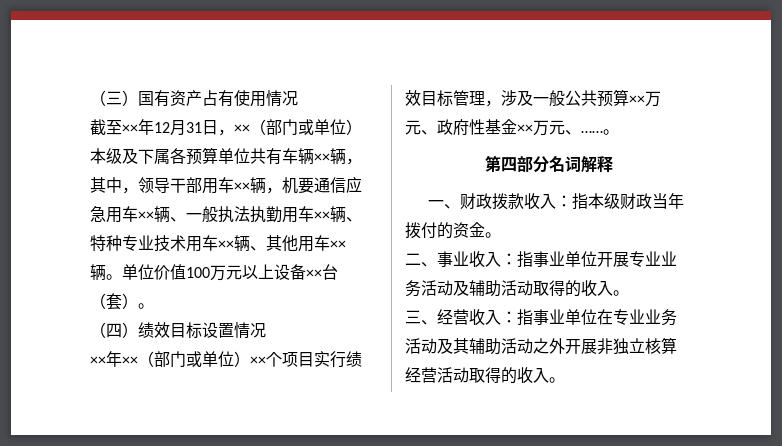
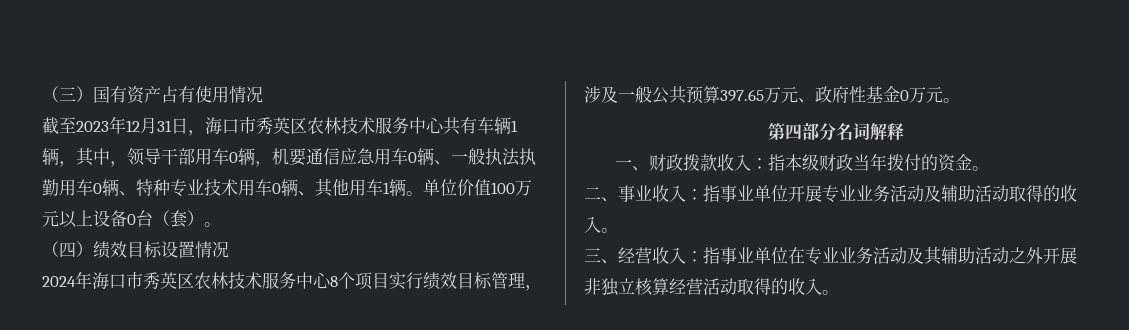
- 截至××年12月31日，××（部门或单位）本级及下属各预算单位共有车辆××辆，其中，领导干部用车××辆，机要通信应急用车××辆、一般执法执勤用车××辆、特种专业技术用车××辆、其他用车××辆。
+ 截至2023年12月31日，海口市秀英区农林技术服务中心共有车辆1辆，其中，领导干部用车0辆，机要通信应急用车0辆、一般执法执勤用车0辆、特种专业技术用车0辆、其他用车1辆。
- 单位价值100万元以上设备××台（套）。
+ 单位价值100万元以上设备0台（套）。
- ××年××（部门或单位）××个项目实行绩效目标管理，涉及一般公共预算××万元、政府性基金××万元、……。
+ 2024年海口市秀英区农林技术服务中心8个项目实行绩效目标管理，涉及一般公共预算397.65万元、政府性基金0万元。

